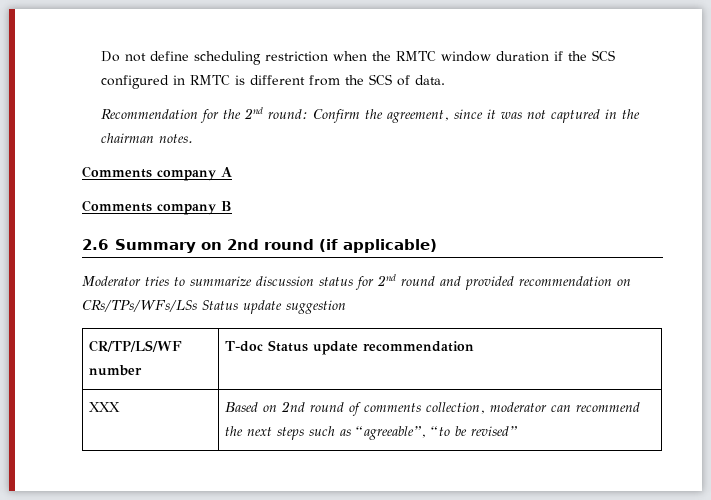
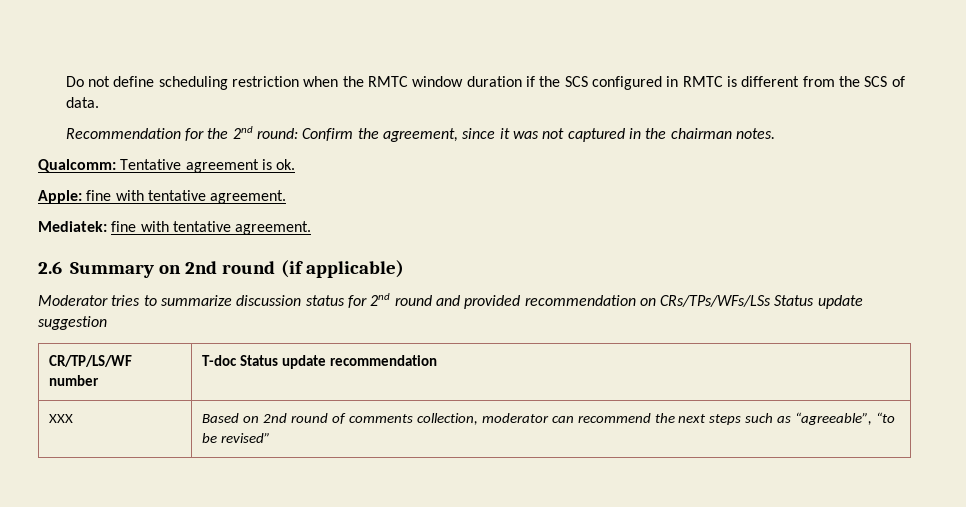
- Comments company A
- Comments company B
+ Qualcomm: Tentative agreement is ok.
+ Apple: fine with tentative agreement.
+ Mediatek: fine with tentative agreement.

